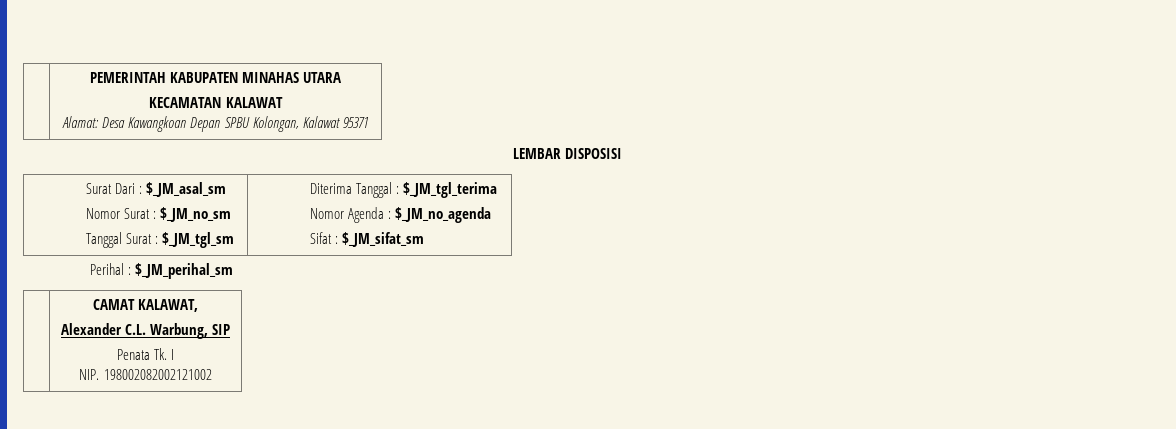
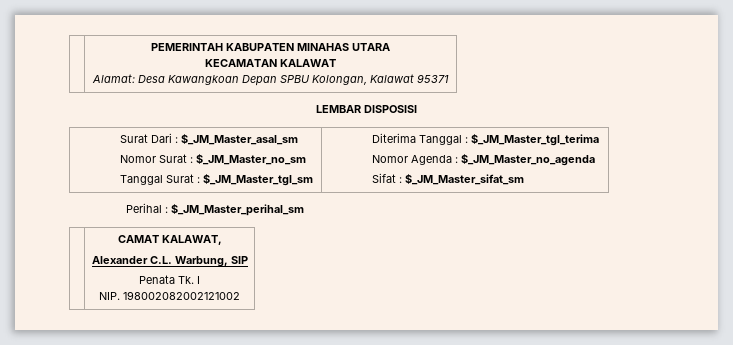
- Surat Dari : $_JM_asal_sm
- Nomor Surat : $_JM_no_sm
- Tanggal Surat : $_JM_tgl_sm | Diterima Tanggal : $_JM_tgl_terima
- Nomor Agenda : $_JM_no_agenda
- Sifat : $_JM_sifat_sm
+ Surat Dari : $_JM_Master_asal_sm
+ Nomor Surat : $_JM_Master_no_sm
+ Tanggal Surat : $_JM_Master_tgl_sm | Diterima Tanggal : $_JM_Master_tgl_terima
+ Nomor Agenda : $_JM_Master_no_agenda
+ Sifat : $_JM_Master_sifat_sm
- Perihal : $_JM_perihal_sm
+ Perihal : $_JM_Master_perihal_sm

